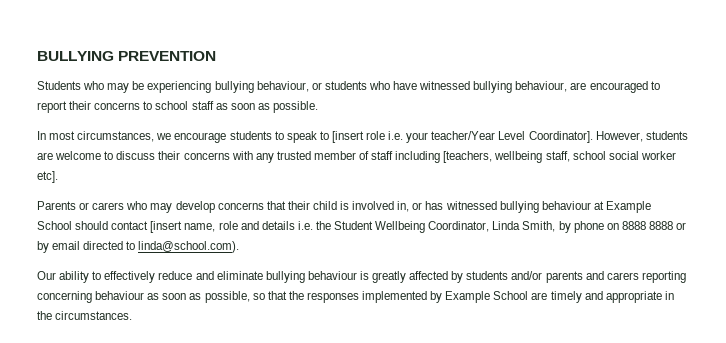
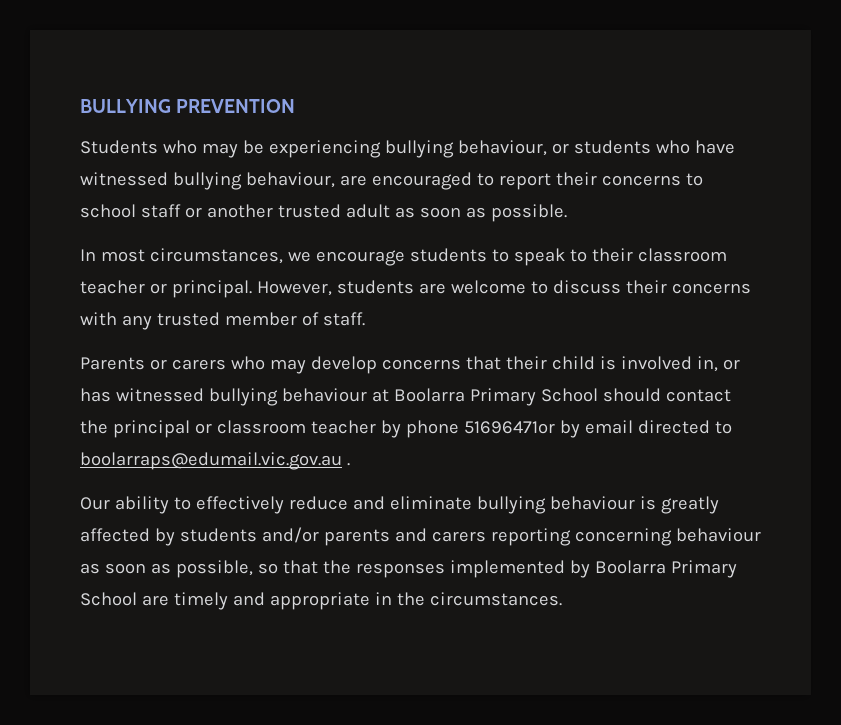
- Students who may be experiencing bullying behaviour, or students who have witnessed bullying behaviour, are encouraged to report their concerns to school staff as soon as possible.
+ Students who may be experiencing bullying behaviour, or students who have witnessed bullying behaviour, are encouraged to report their concerns to school staff or another trusted adult as soon as possible.
- In most circumstances, we encourage students to speak to [insert role i.e. your teacher/Year Level Coordinator].
+ In most circumstances, we encourage students to speak to their classroom teacher or principal.
- However, students are welcome to discuss their concerns with any trusted member of staff including [teachers, wellbeing staff, school social worker etc].
+ However, students are welcome to discuss their concerns with any trusted member of staff.
- Parents or carers who may develop concerns that their child is involved in, or has witnessed bullying behaviour at Example School should contact [insert name, role and details i.e. the Student Wellbeing Coordinator, Linda Smith, by phone on 8888 8888 or by email directed to linda@school.com).
+ Parents or carers who may develop concerns that their child is involved in, or has witnessed bullying behaviour at Boolarra Primary School should contact the principal or classroom teacher by phone 51696471or by email directed to boolarraps@edumail.vic.gov.au .
- Our ability to effectively reduce and eliminate bullying behaviour is greatly affected by students and/or parents and carers reporting concerning behaviour as soon as possible, so that the responses implemented by Example School are timely and appropriate in the circumstances.
+ Our ability to effectively reduce and eliminate bullying behaviour is greatly affected by students and/or parents and carers reporting concerning behaviour as soon as possible, so that the responses implemented by Boolarra Primary School are timely and appropriate in the circumstances.

